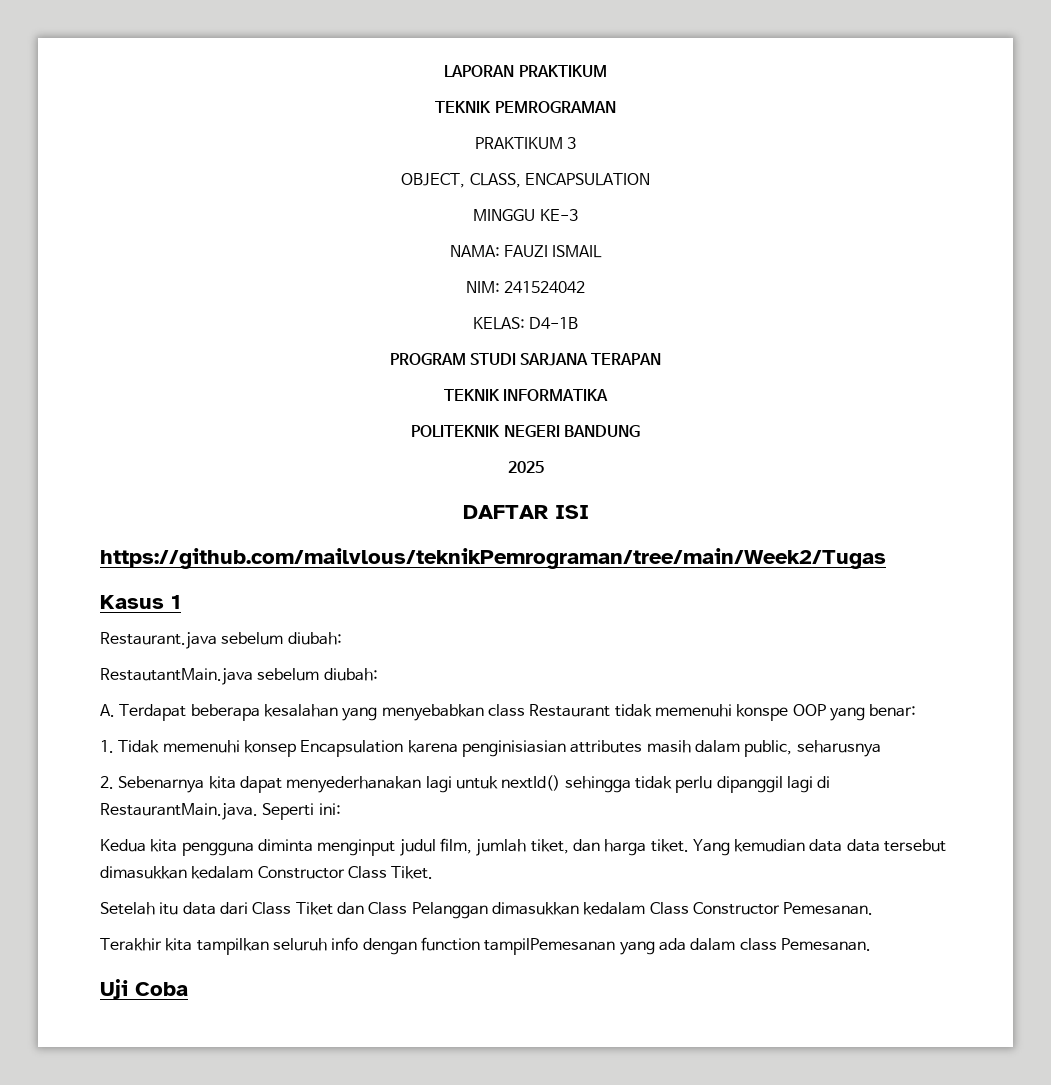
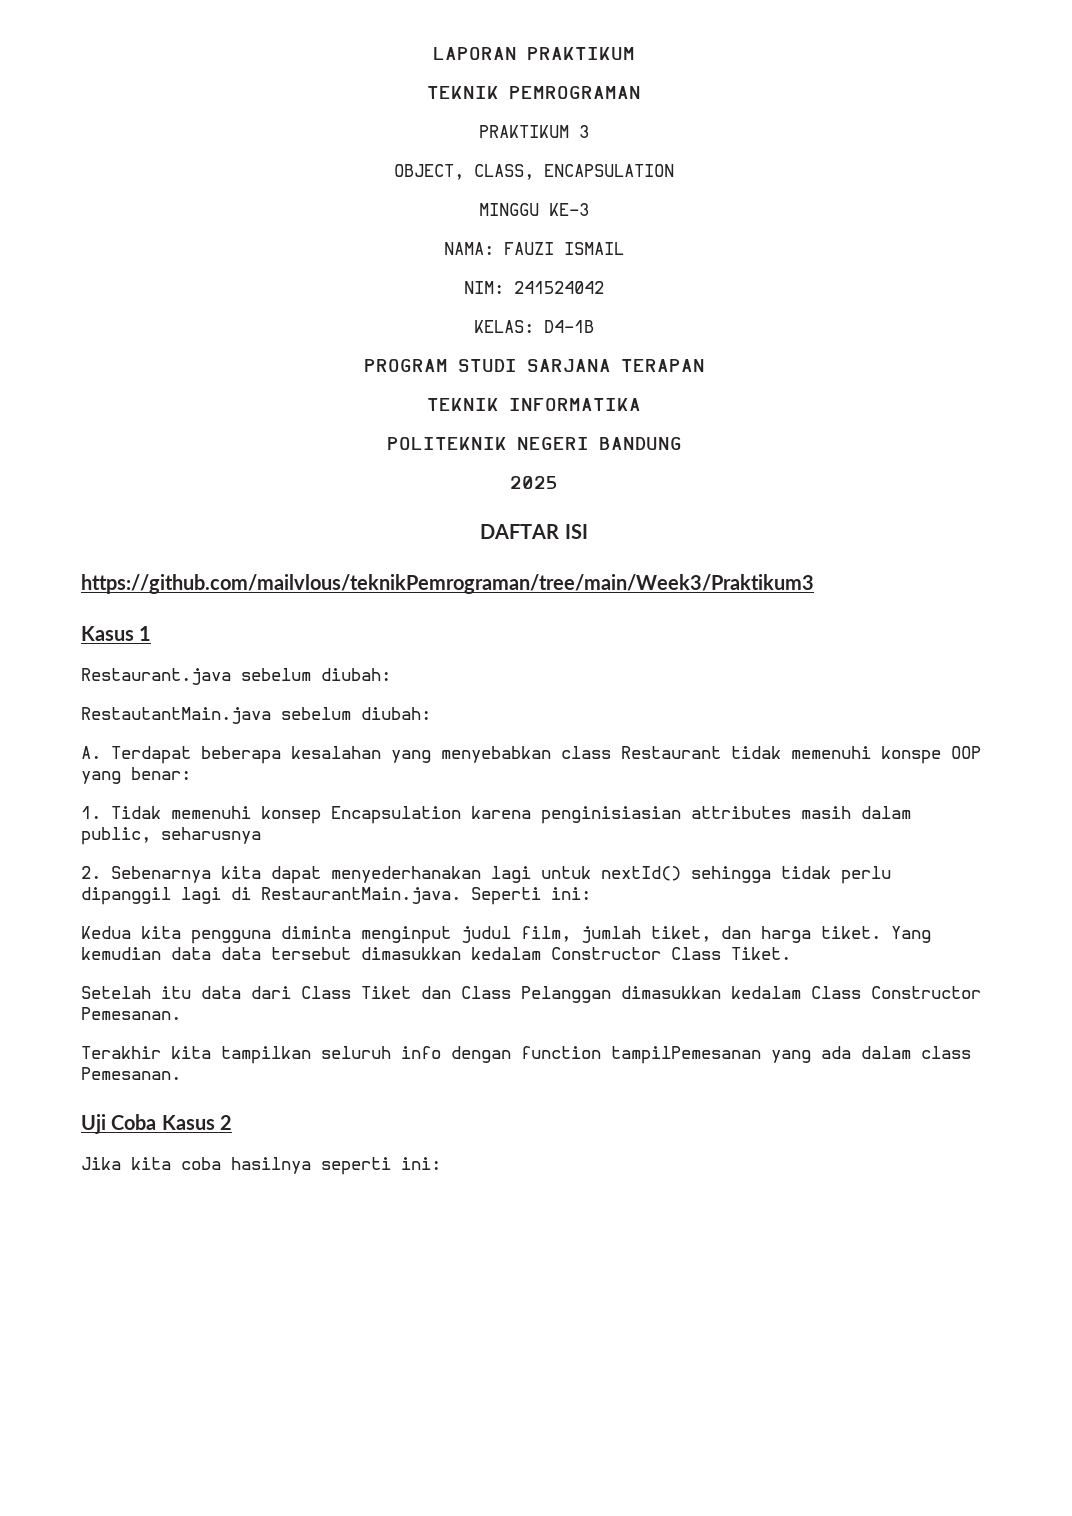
- https://github.com/mailvlous/teknikPemrograman/tree/main/Week2/Tugas
+ https://github.com/mailvlous/teknikPemrograman/tree/main/Week3/Praktikum3
- Uji Coba
+ Uji Coba Kasus 2
+ Jika kita coba hasilnya seperti ini:

